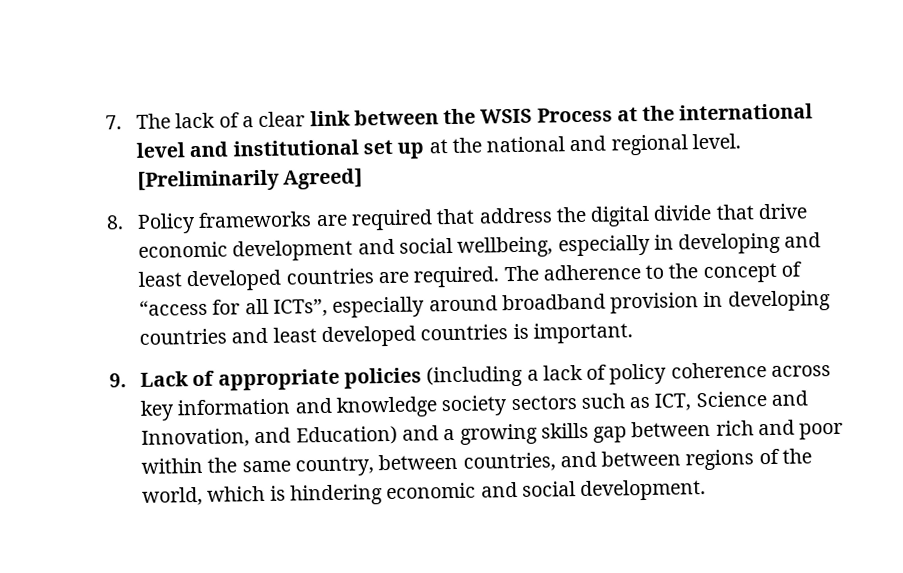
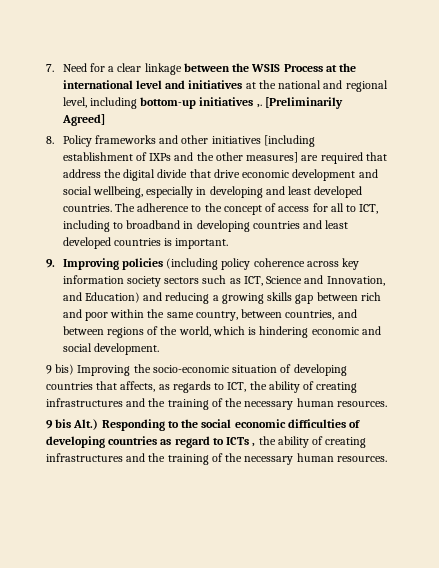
- 7. The lack of a clear link between the WSIS Process at the international level and institutional set up at the national and regional level.
+ 7. Need for a clear linkage between the WSIS Process at the international level and initiatives at the national and regional level, including bottom-up initiatives ,.
- 8. Policy frameworks are required that address the digital divide that drive economic development and social wellbeing, especially in developing and least developed countries are required.
+ 8. Policy frameworks and other initiatives [including establishment of IXPs and the other measures] are required that address the digital divide that drive economic development and social wellbeing, especially in developing and least developed countries.
- The adherence to the concept of “access for all ICTs”, especially around broadband provision in developing countries and least developed countries is important.
+ The adherence to the concept of access for all to ICT, including to broadband in developing countries and least developed countries is important.
- 9. Lack of appropriate policies (including a lack of policy coherence across key information and knowledge society sectors such as ICT, Science and Innovation, and Education) and a growing skills gap between rich and poor within the same country, between countries, and between regions of the world, which is hindering economic and social development.
+ 9. Improving policies (including policy coherence across key information society sectors such as ICT, Science and Innovation, and Education) and reducing a growing skills gap between rich and poor within the same country, between countries, and between regions of the world, which is hindering economic and social development.
+ 9 bis) Improving the socio-economic situation of developing countries that affects, as regards to ICT, the ability of creating infrastructures and the training of the necessary human resources.
+ 9 bis Alt.) Responding to the social economic difficulties of developing countries as regard to ICTs , the ability of creating infrastructures and the training of the necessary human resources.

